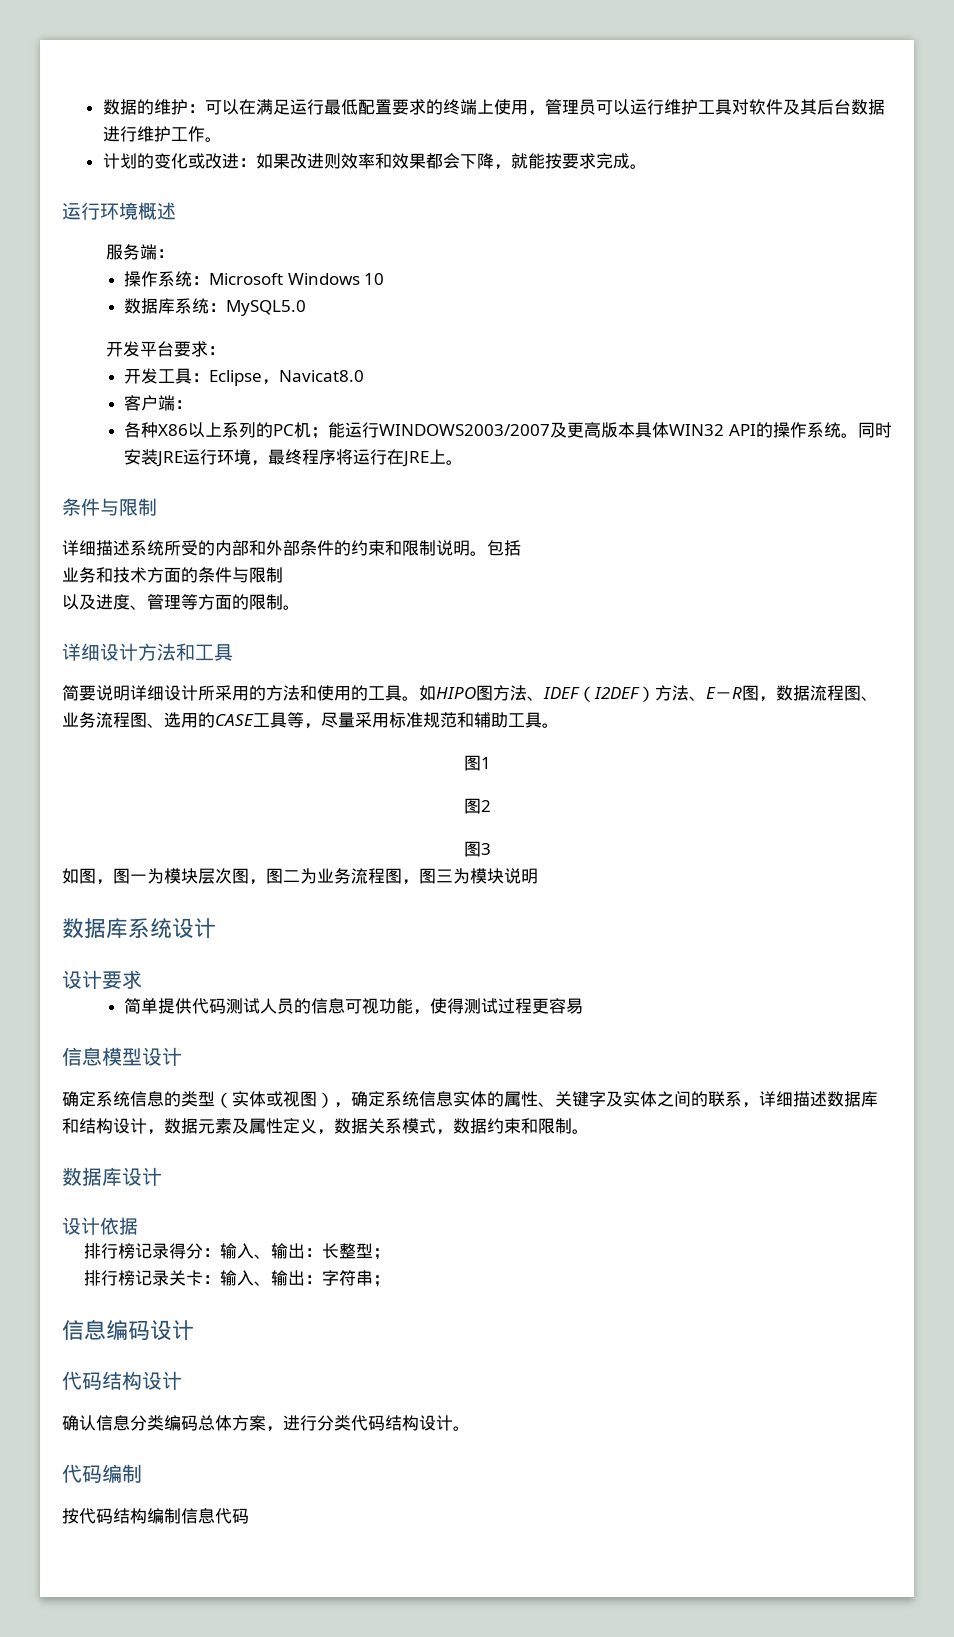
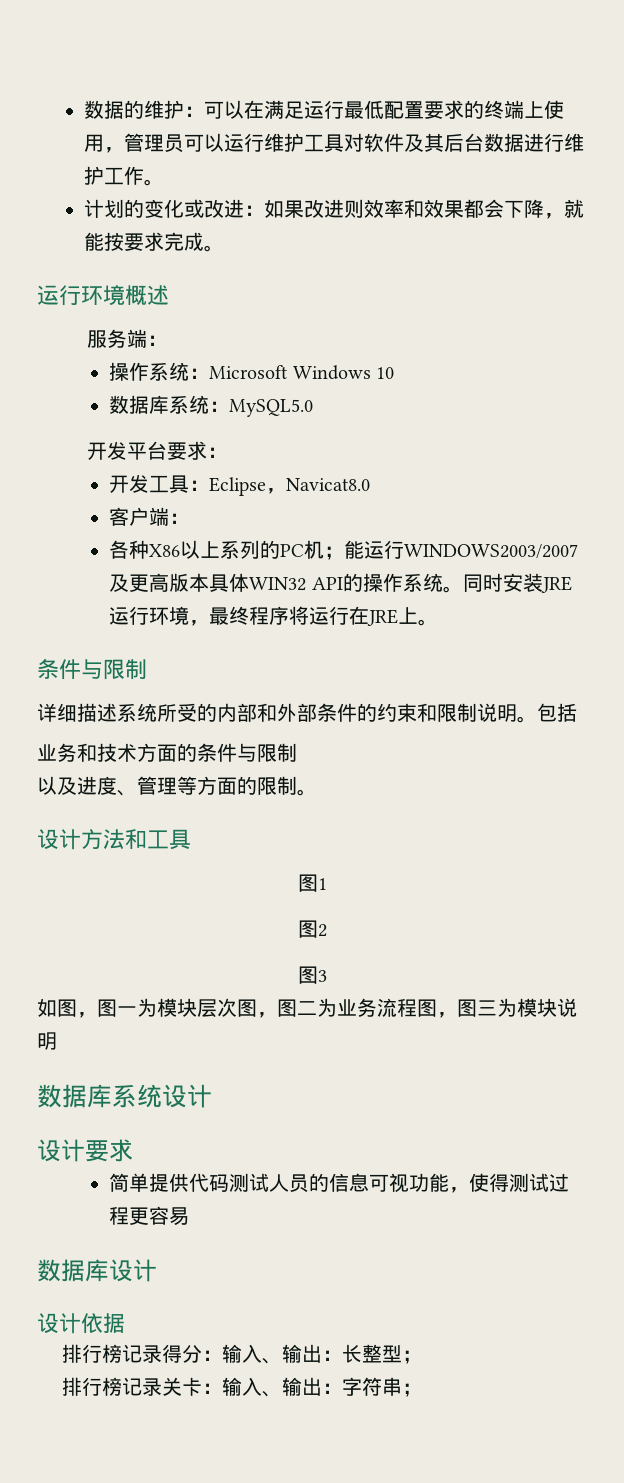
- 详细设计方法和工具
+ 设计方法和工具
- 简要说明详细设计所采用的方法和使用的工具。如HIPO图方法、IDEF（I2DEF）方法、E－R图，数据流程图、业务流程图、选用的CASE工具等，尽量采用标准规范和辅助工具。
- 信息模型设计
- 确定系统信息的类型（实体或视图），确定系统信息实体的属性、关键字及实体之间的联系，详细描述数据库和结构设计，数据元素及属性定义，数据关系模式，数据约束和限制。
- 信息编码设计
- 代码结构设计
- 确认信息分类编码总体方案，进行分类代码结构设计。
- 代码编制
- 按代码结构编制信息代码

